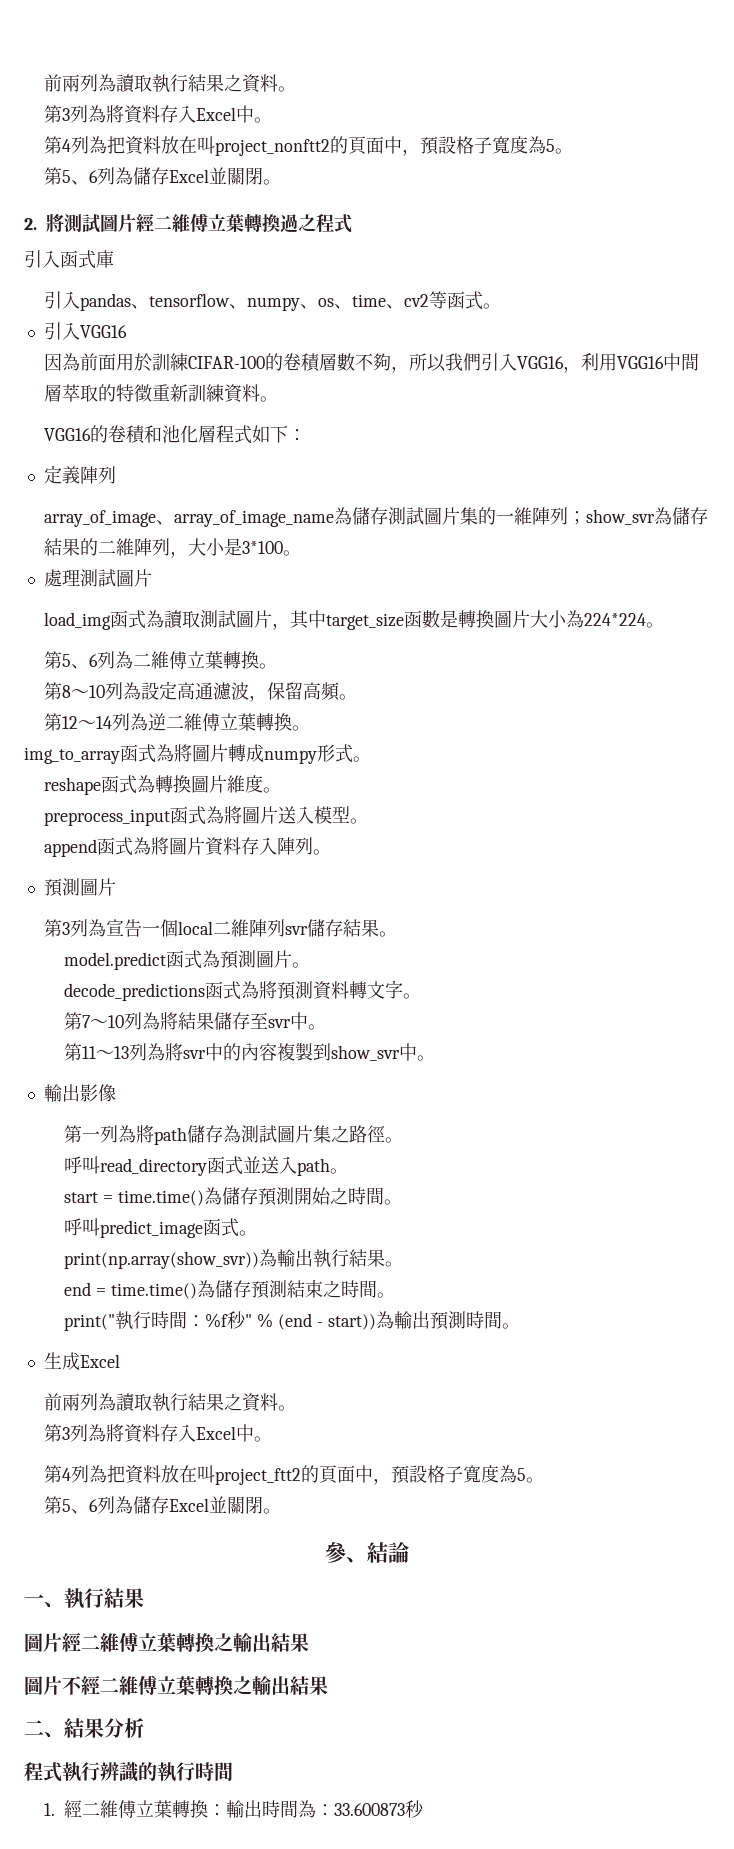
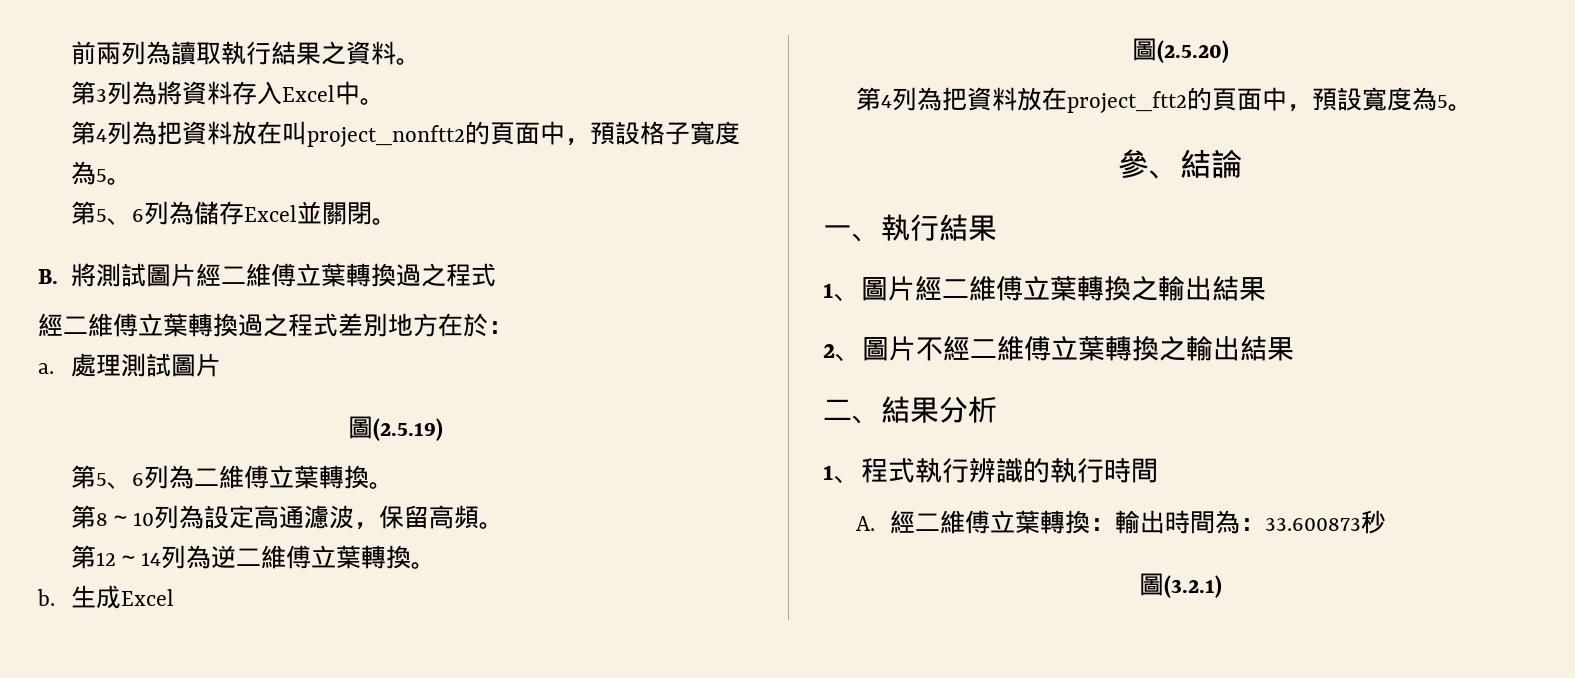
- 2.將測試圖片經二維傅立葉轉換過之程式
+ B.將測試圖片經二維傅立葉轉換過之程式
- 引入函式庫
- 引入pandas、tensorflow、numpy、os、time、cv2等函式。
- 引入VGG16
- 因為前面用於訓練CIFAR-100的卷積層數不夠，所以我們引入VGG16，利用VGG16中間層萃取的特徵重新訓練資料。
- VGG16的卷積和池化層程式如下：
- 定義陣列
- array_of_image、array_of_image_name為儲存測試圖片集的一維陣列；show_svr為儲存結果的二維陣列，大小是3*100。
- 處理測試圖片
- load_img函式為讀取測試圖片，其中target_size函數是轉換圖片大小為224*224。
+ 經二維傅立葉轉換過之程式差別地方在於：
+ a.處理測試圖片
+ 圖(2.5.19)
- img_to_array函式為將圖片轉成numpy形式。
- reshape函式為轉換圖片維度。
- preprocess_input函式為將圖片送入模型。
- append函式為將圖片資料存入陣列。
- 預測圖片
- 第3列為宣告一個local二維陣列svr儲存結果。
- model.predict函式為預測圖片。
- decode_predictions函式為將預測資料轉文字。
- 第7～10列為將結果儲存至svr中。
- 第11～13列為將svr中的內容複製到show_svr中。
- 輸出影像
- 第一列為將path儲存為測試圖片集之路徑。
- 呼叫read_directory函式並送入path。
- start = time.time()為儲存預測開始之時間。
- 呼叫predict_image函式。
- print(np.array(show_svr))為輸出執行結果。
- end = time.time()為儲存預測結束之時間。
- print("執行時間：%f秒" % (end - start))為輸出預測時間。
- 生成Excel
- 前兩列為讀取執行結果之資料。
- 第3列為將資料存入Excel中。
- 第4列為把資料放在叫project_ftt2的頁面中，預設格子寬度為5。
- 第5、6列為儲存Excel並關閉。
+ b.生成Excel
+ 圖(2.5.20)
+ 第4列為把資料放在project_ftt2的頁面中，預設寬度為5。
- 圖片經二維傅立葉轉換之輸出結果
+ 1、圖片經二維傅立葉轉換之輸出結果
- 圖片不經二維傅立葉轉換之輸出結果
+ 2、圖片不經二維傅立葉轉換之輸出結果
- 程式執行辨識的執行時間
+ 1、程式執行辨識的執行時間
- 1.經二維傅立葉轉換：輸出時間為：33.600873秒
+ A.經二維傅立葉轉換：輸出時間為：33.600873秒
+ 圖(3.2.1)

